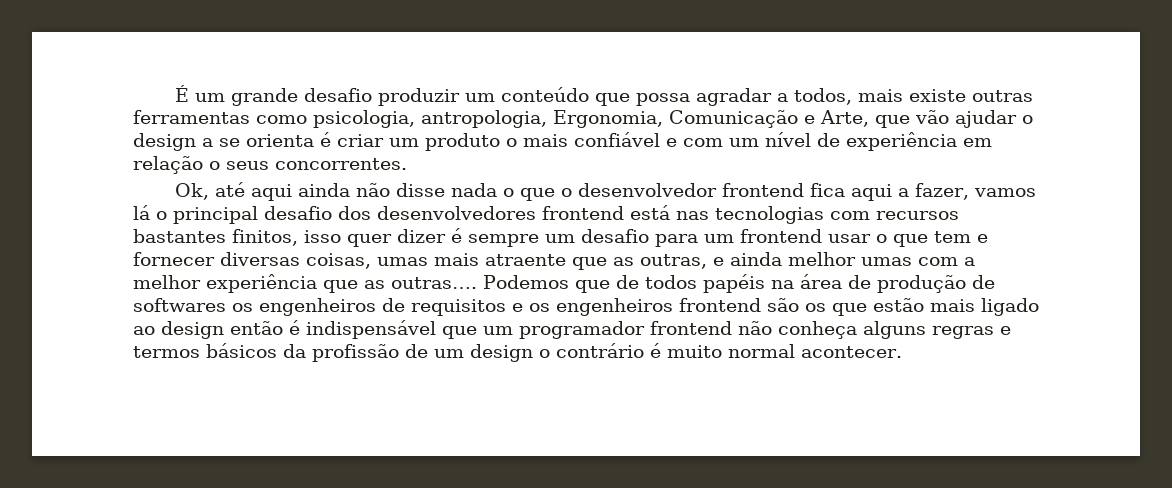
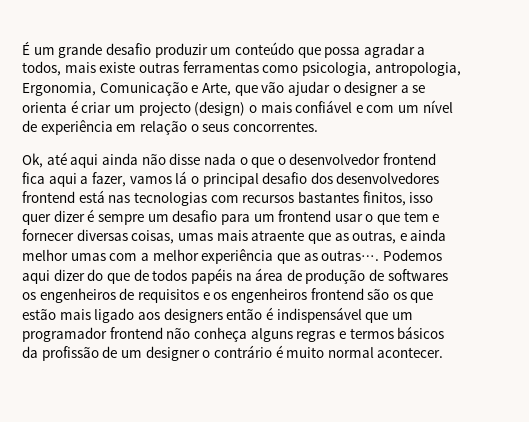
- É um grande desafio produzir um conteúdo que possa agradar a todos, mais existe outras ferramentas como psicologia, antropologia, Ergonomia, Comunicação e Arte, que vão ajudar o design a se orienta é criar um produto o mais confiável e com um nível de experiência em relação o seus concorrentes.
+ É um grande desafio produzir um conteúdo que possa agradar a todos, mais existe outras ferramentas como psicologia, antropologia, Ergonomia, Comunicação e Arte, que vão ajudar o designer a se orienta é criar um projecto (design) o mais confiável e com um nível de experiência em relação o seus concorrentes.
- Podemos que de todos papéis na área de produção de softwares os engenheiros de requisitos e os engenheiros frontend são os que estão mais ligado ao design então é indispensável que um programador frontend não conheça alguns regras e termos básicos da profissão de um design o contrário é muito normal acontecer.
+ Podemos aqui dizer do que de todos papéis na área de produção de softwares os engenheiros de requisitos e os engenheiros frontend são os que estão mais ligado aos designers então é indispensável que um programador frontend não conheça alguns regras e termos básicos da profissão de um designer o contrário é muito normal acontecer.

